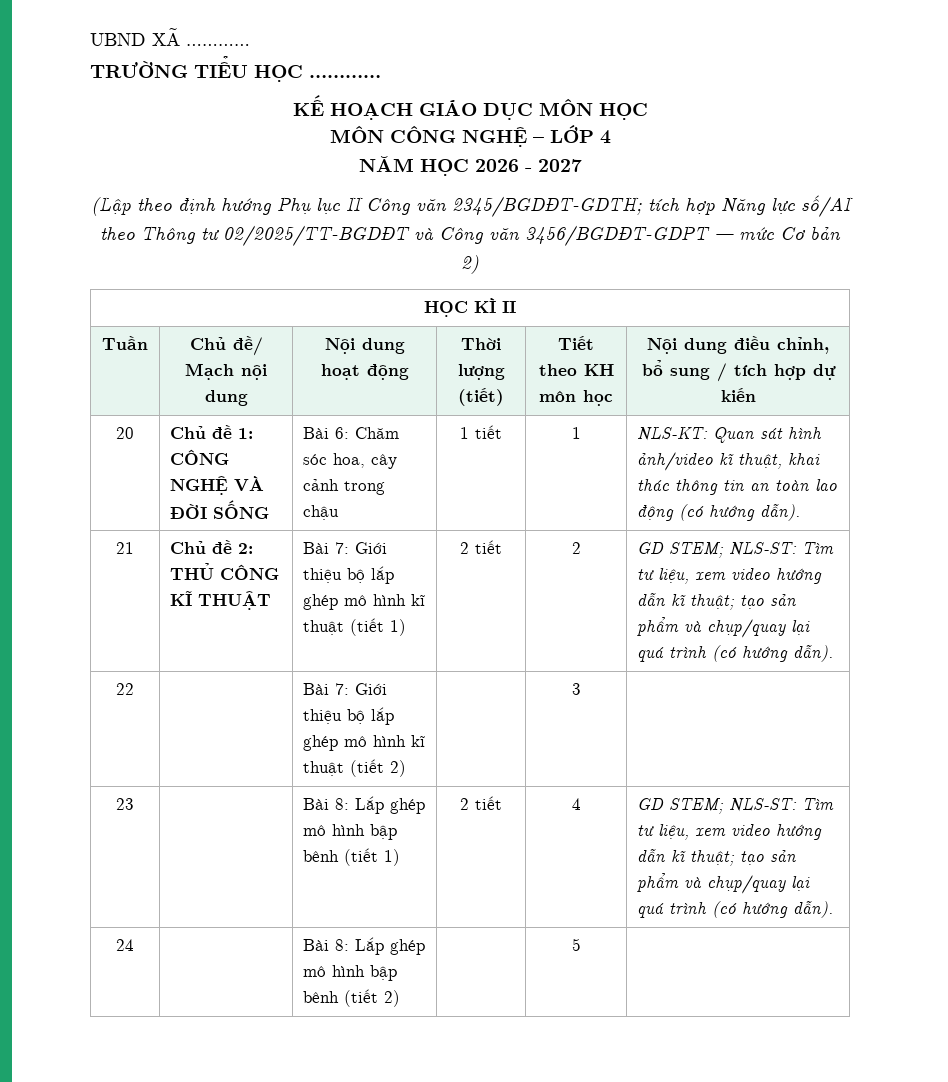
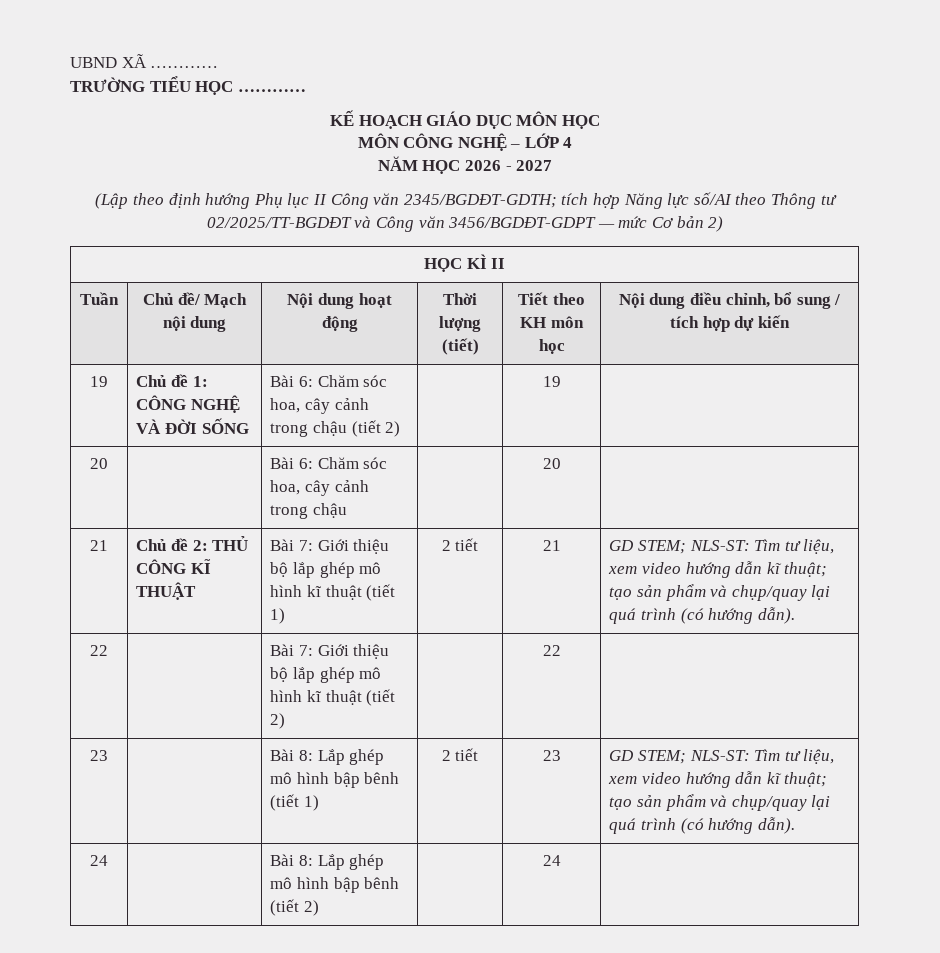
- 20 | Chủ đề 1: CÔNG NGHỆ VÀ ĐỜI SỐNG | Bài 6: Chăm sóc hoa, cây cảnh trong chậu | 1 tiết | 1 | NLS-KT: Quan sát hình ảnh/video kĩ thuật, khai thác thông tin an toàn lao động (có hướng dẫn).
+ 19 | Chủ đề 1: CÔNG NGHỆ VÀ ĐỜI SỐNG | Bài 6: Chăm sóc hoa, cây cảnh trong chậu (tiết 2) | | 19 |
+ 20 | | Bài 6: Chăm sóc hoa, cây cảnh trong chậu | | 20 |
- 2 tiết | 2
+ 2 tiết | 21
- 22 | | Bài 7: Giới thiệu bộ lắp ghép mô hình kĩ thuật (tiết 2) | | 3 |
+ 22 | | Bài 7: Giới thiệu bộ lắp ghép mô hình kĩ thuật (tiết 2) | | 22 |
- 23 | | Bài 8: Lắp ghép mô hình bập bênh (tiết 1) | 2 tiết | 4 | GD STEM; NLS-ST: Tìm tư liệu, xem video hướng dẫn kĩ thuật; tạo sản phẩm và chụp/quay lại quá trình (có hướng dẫn).
+ 23 | | Bài 8: Lắp ghép mô hình bập bênh (tiết 1) | 2 tiết | 23 | GD STEM; NLS-ST: Tìm tư liệu, xem video hướng dẫn kĩ thuật; tạo sản phẩm và chụp/quay lại quá trình (có hướng dẫn).
- 24 | | Bài 8: Lắp ghép mô hình bập bênh (tiết 2) | | 5 |
+ 24 | | Bài 8: Lắp ghép mô hình bập bênh (tiết 2) | | 24 |

